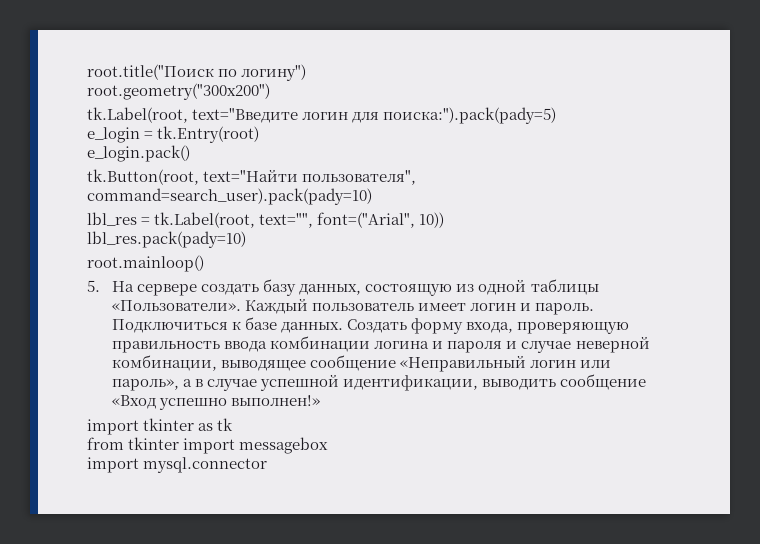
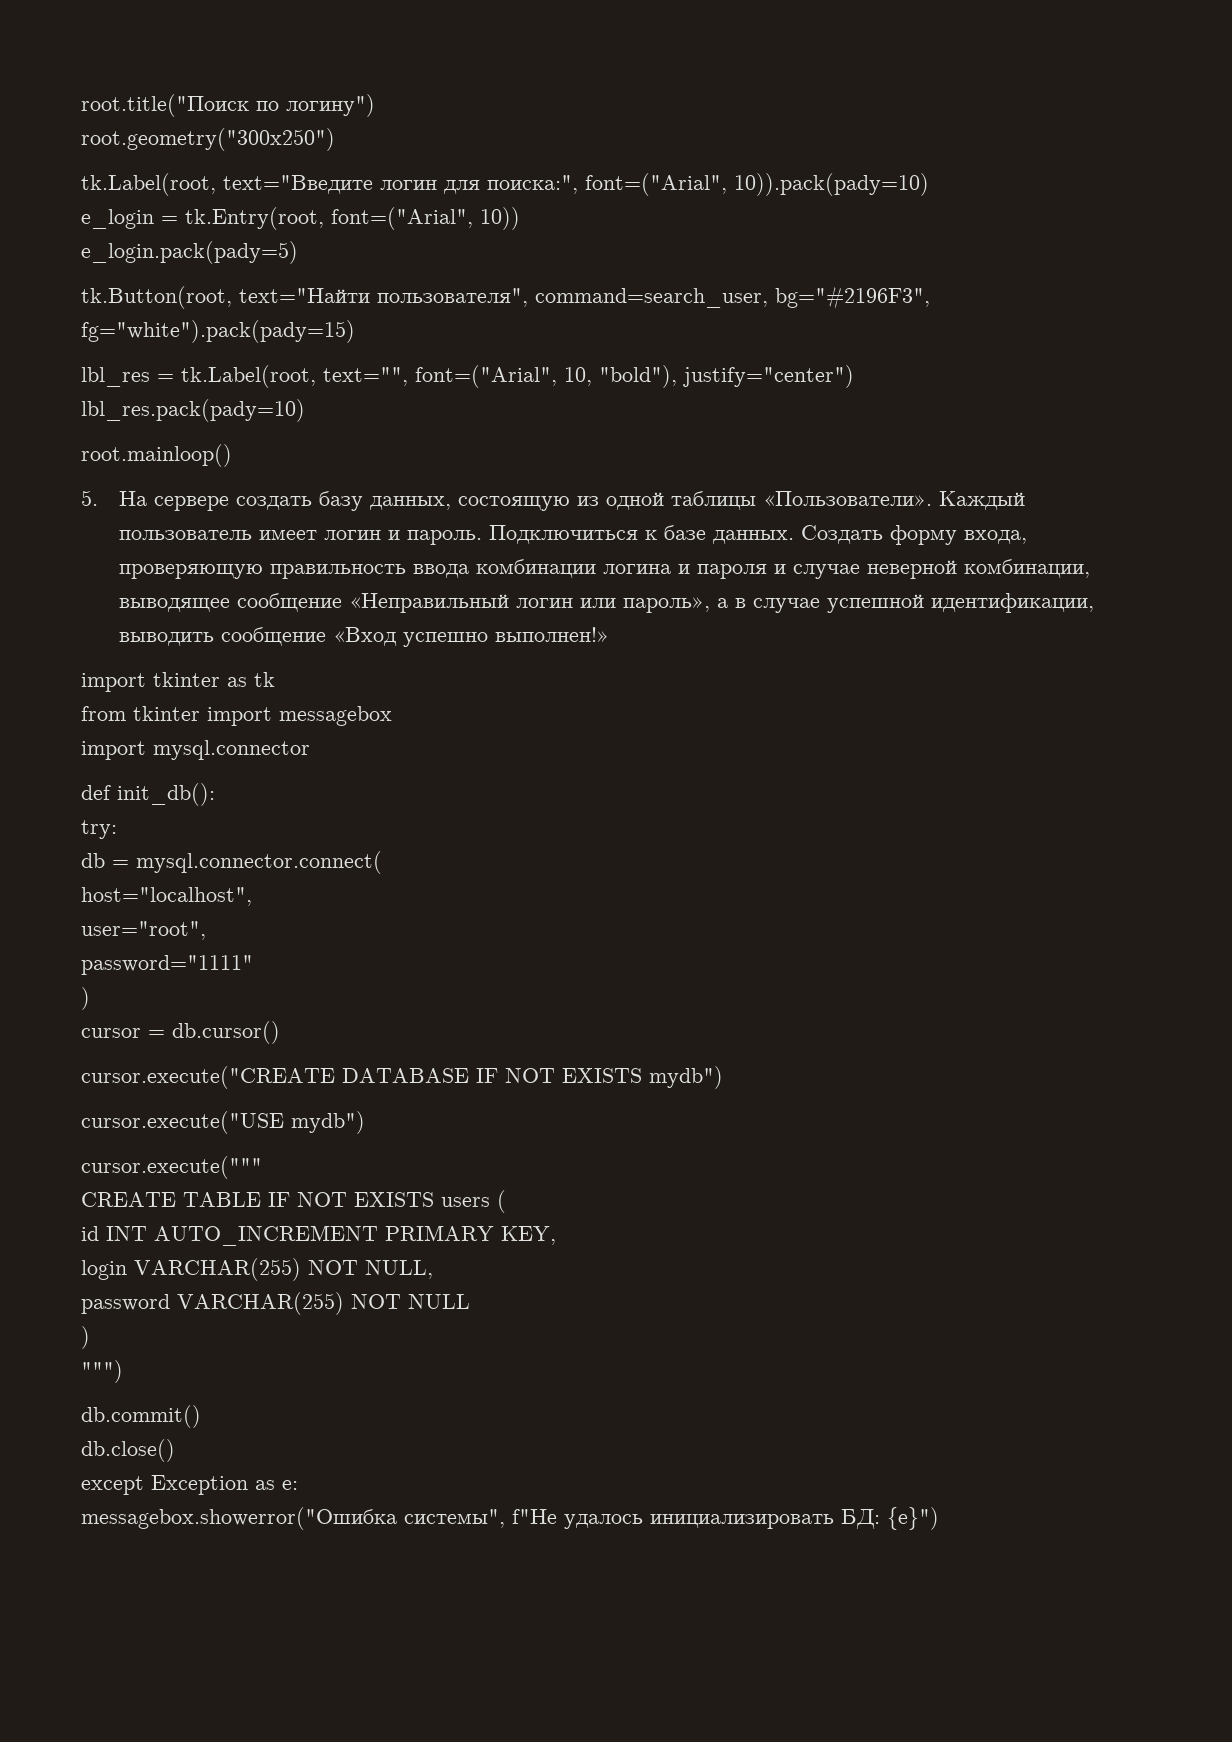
- root.geometry("300x200")
+ root.geometry("300x250")
- tk.Label(root, text="Введите логин для поиска:").pack(pady=5)
+ tk.Label(root, text="Введите логин для поиска:", font=("Arial", 10)).pack(pady=10)
- e_login = tk.Entry(root)
- e_login.pack()
+ e_login = tk.Entry(root, font=("Arial", 10))
+ e_login.pack(pady=5)
- tk.Button(root, text="Найти пользователя", command=search_user).pack(pady=10)
+ tk.Button(root, text="Найти пользователя", command=search_user, bg="#2196F3", fg="white").pack(pady=15)
- lbl_res = tk.Label(root, text="", font=("Arial", 10))
+ lbl_res = tk.Label(root, text="", font=("Arial", 10, "bold"), justify="center")
+ def init_db():
+ try:
+ db = mysql.connector.connect(
+ host="localhost",
+ user="root",
+ password="1111"
+ )
+ cursor = db.cursor()
+ cursor.execute("CREATE DATABASE IF NOT EXISTS mydb")
+ cursor.execute("USE mydb")
+ cursor.execute("""
+ CREATE TABLE IF NOT EXISTS users (
+ id INT AUTO_INCREMENT PRIMARY KEY,
+ login VARCHAR(255) NOT NULL,
+ password VARCHAR(255) NOT NULL
+ )
+ """)
+ db.commit()
+ db.close()
+ except Exception as e:
+ messagebox.showerror("Ошибка системы", f"Не удалось инициализировать БД: {e}")

